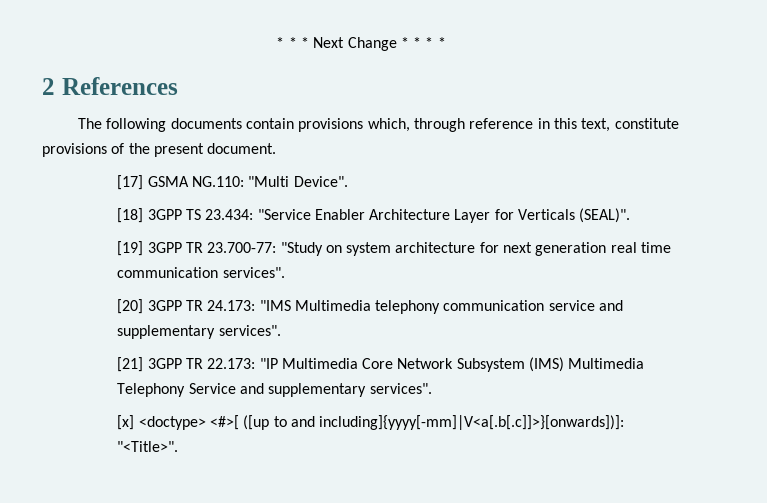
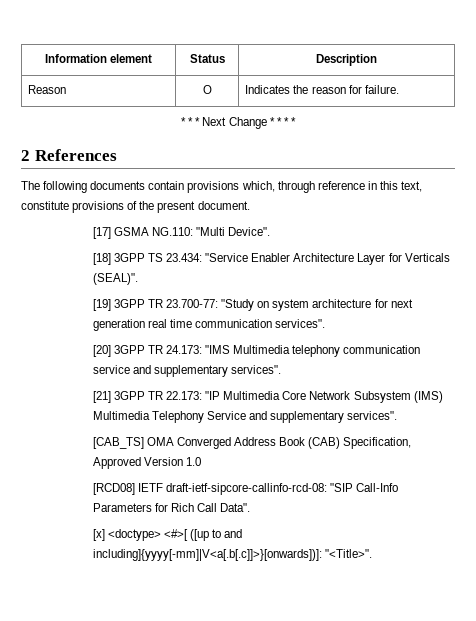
+ Information element | Status | Description
+ Reason | O | Indicates the reason for failure.
+ [CAB_TS] OMA Converged Address Book (CAB) Specification, Approved Version 1.0
+ [RCD08] IETF draft-ietf-sipcore-callinfo-rcd-08: "SIP Call-Info Parameters for Rich Call Data".

